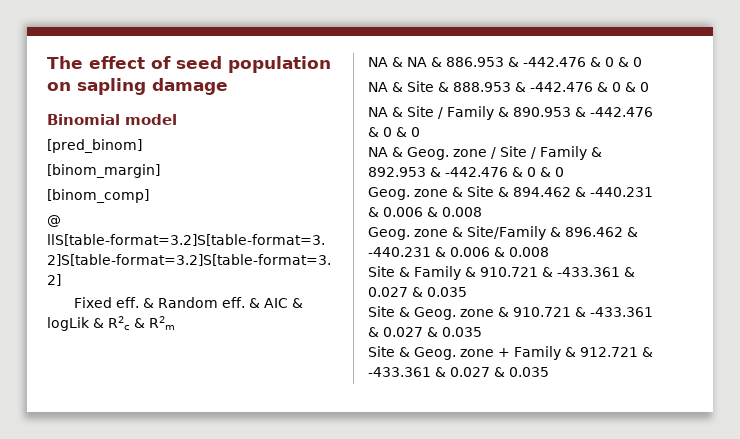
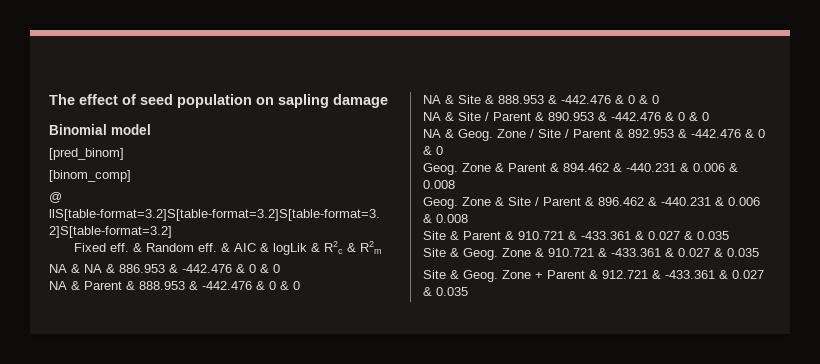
- [binom_margin]
+ NA & Parent & 888.953 & -442.476 & 0 & 0
- NA & Site / Family & 890.953 & -442.476 & 0 & 0
+ NA & Site / Parent & 890.953 & -442.476 & 0 & 0
- NA & Geog. zone / Site / Family & 892.953 & -442.476 & 0 & 0
+ NA & Geog. Zone / Site / Parent & 892.953 & -442.476 & 0 & 0
- Geog. zone & Site & 894.462 & -440.231 & 0.006 & 0.008
+ Geog. Zone & Parent & 894.462 & -440.231 & 0.006 & 0.008
- Geog. zone & Site/Family & 896.462 & -440.231 & 0.006 & 0.008
+ Geog. Zone & Site / Parent & 896.462 & -440.231 & 0.006 & 0.008
- Site & Family & 910.721 & -433.361 & 0.027 & 0.035
+ Site & Parent & 910.721 & -433.361 & 0.027 & 0.035
- Site & Geog. zone & 910.721 & -433.361 & 0.027 & 0.035
+ Site & Geog. Zone & 910.721 & -433.361 & 0.027 & 0.035
- Site & Geog. zone + Family & 912.721 & -433.361 & 0.027 & 0.035
+ Site & Geog. Zone + Parent & 912.721 & -433.361 & 0.027 & 0.035

